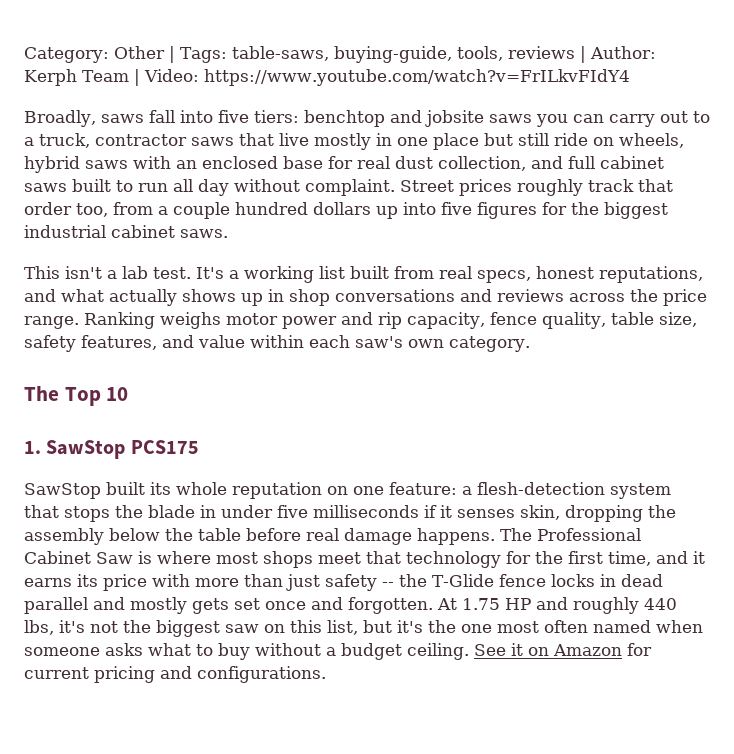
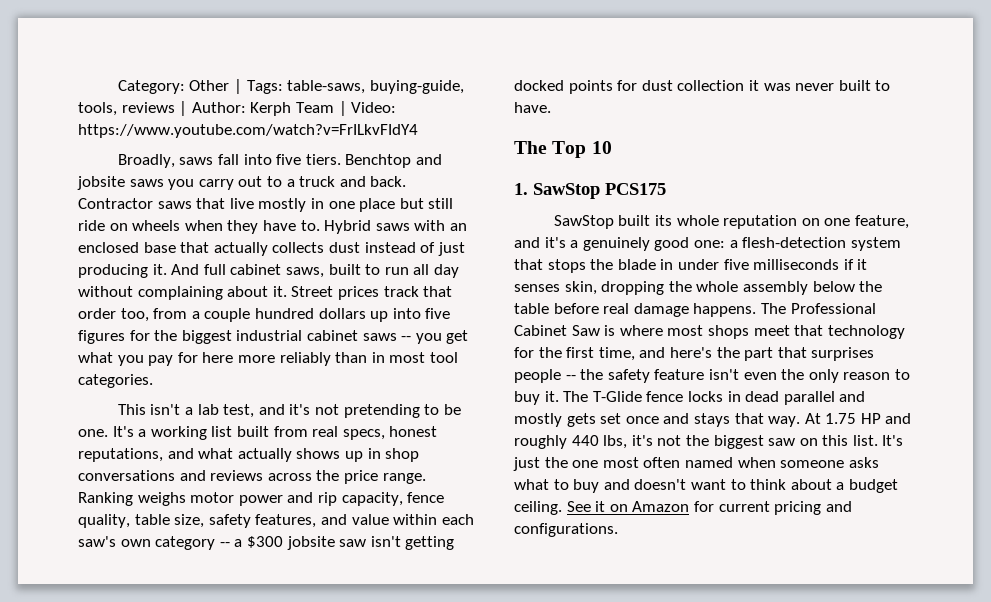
- Broadly, saws fall into five tiers: benchtop and jobsite saws you can carry out to a truck, contractor saws that live mostly in one place but still ride on wheels, hybrid saws with an enclosed base for real dust collection, and full cabinet saws built to run all day without complaint.
+ Broadly, saws fall into five tiers. Benchtop and jobsite saws you carry out to a truck and back. Contractor saws that live mostly in one place but still ride on wheels when they have to. Hybrid saws with an enclosed base that actually collects dust instead of just producing it. And full cabinet saws, built to run all day without complaining about it.
- Street prices roughly track that order too, from a couple hundred dollars up into five figures for the biggest industrial cabinet saws.
- This isn't a lab test.
+ Street prices track that order too, from a couple hundred dollars up into five figures for the biggest industrial cabinet saws -- you get what you pay for here more reliably than in most tool categories.
+ This isn't a lab test, and it's not pretending to be one.
- Ranking weighs motor power and rip capacity, fence quality, table size, safety features, and value within each saw's own category.
+ Ranking weighs motor power and rip capacity, fence quality, table size, safety features, and value within each saw's own category -- a $300 jobsite saw isn't getting docked points for dust collection it was never built to have.
- SawStop built its whole reputation on one feature: a flesh-detection system that stops the blade in under five milliseconds if it senses skin, dropping the assembly below the table before real damage happens.
+ SawStop built its whole reputation on one feature, and it's a genuinely good one: a flesh-detection system that stops the blade in under five milliseconds if it senses skin, dropping the whole assembly below the table before real damage happens.
- The Professional Cabinet Saw is where most shops meet that technology for the first time, and it earns its price with more than just safety -- the T-Glide fence locks in dead parallel and mostly gets set once and forgotten.
+ The Professional Cabinet Saw is where most shops meet that technology for the first time, and here's the part that surprises people -- the safety feature isn't even the only reason to buy it. The T-Glide fence locks in dead parallel and mostly gets set once and stays that way.
- At 1.75 HP and roughly 440 lbs, it's not the biggest saw on this list, but it's the one most often named when someone asks what to buy without a budget ceiling.
+ At 1.75 HP and roughly 440 lbs, it's not the biggest saw on this list. It's just the one most often named when someone asks what to buy and doesn't want to think about a budget ceiling.

